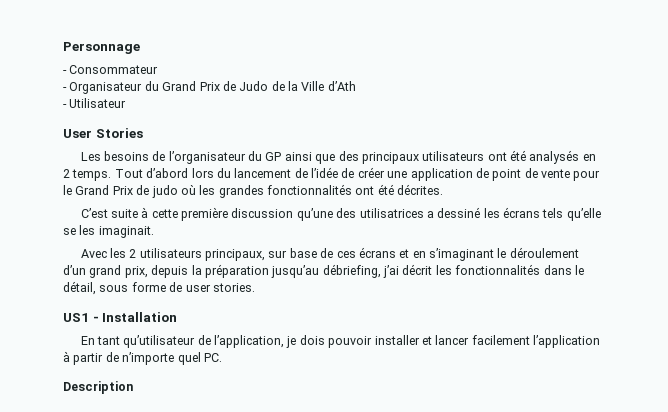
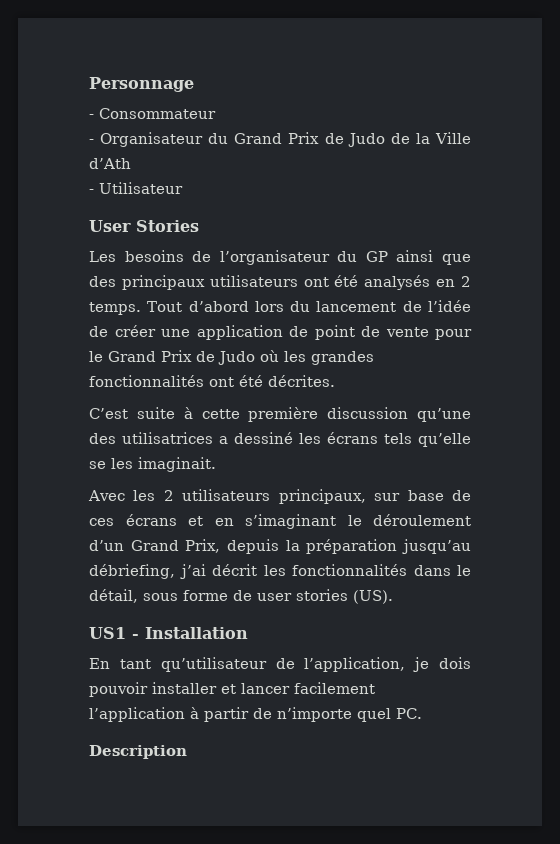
- Tout d’abord lors du lancement de l’idée de créer une application de point de vente pour le Grand Prix de judo où les grandes fonctionnalités ont été décrites.
+ Tout d’abord lors du lancement de l’idée de créer une application de point de vente pour le Grand Prix de Judo où les grandes fonctionnalités ont été décrites.
- Avec les 2 utilisateurs principaux, sur base de ces écrans et en s’imaginant le déroulement d’un grand prix, depuis la préparation jusqu’au débriefing, j’ai décrit les fonctionnalités dans le détail, sous forme de user stories.
+ Avec les 2 utilisateurs principaux, sur base de ces écrans et en s’imaginant le déroulement d’un Grand Prix, depuis la préparation jusqu’au débriefing, j’ai décrit les fonctionnalités dans le détail, sous forme de user stories (US).

